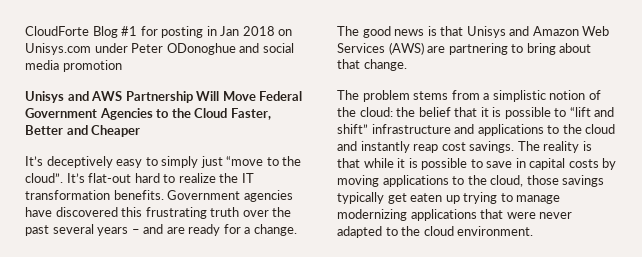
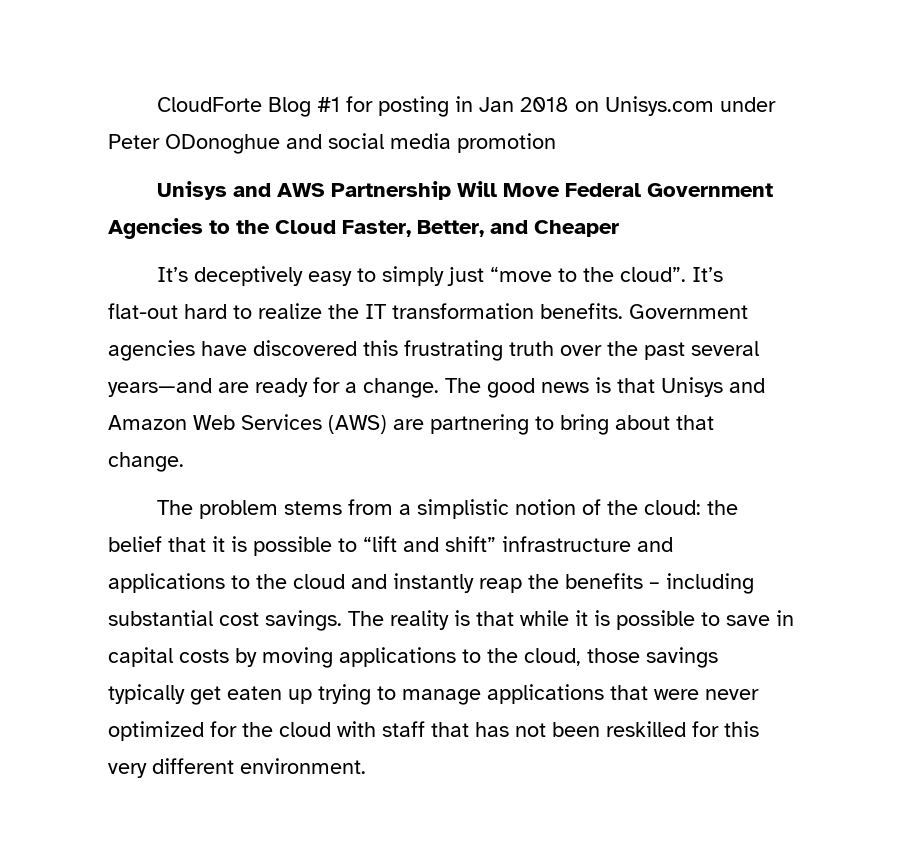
- Unisys and AWS Partnership Will Move Federal Government Agencies to the Cloud Faster, Better and Cheaper
+ Unisys and AWS Partnership Will Move Federal Government Agencies to the Cloud Faster, Better, and Cheaper
- Government agencies have discovered this frustrating truth over the past several years – and are ready for a change.
+ Government agencies have discovered this frustrating truth over the past several years—and are ready for a change.
- The problem stems from a simplistic notion of the cloud: the belief that it is possible to “lift and shift” infrastructure and applications to the cloud and instantly reap cost savings.
+ The problem stems from a simplistic notion of the cloud: the belief that it is possible to “lift and shift” infrastructure and applications to the cloud and instantly reap the benefits – including substantial cost savings.
- The reality is that while it is possible to save in capital costs by moving applications to the cloud, those savings typically get eaten up trying to manage modernizing applications that were never adapted to the cloud environment.
+ The reality is that while it is possible to save in capital costs by moving applications to the cloud, those savings typically get eaten up trying to manage applications that were never optimized for the cloud with staff that has not been reskilled for this very different environment.

